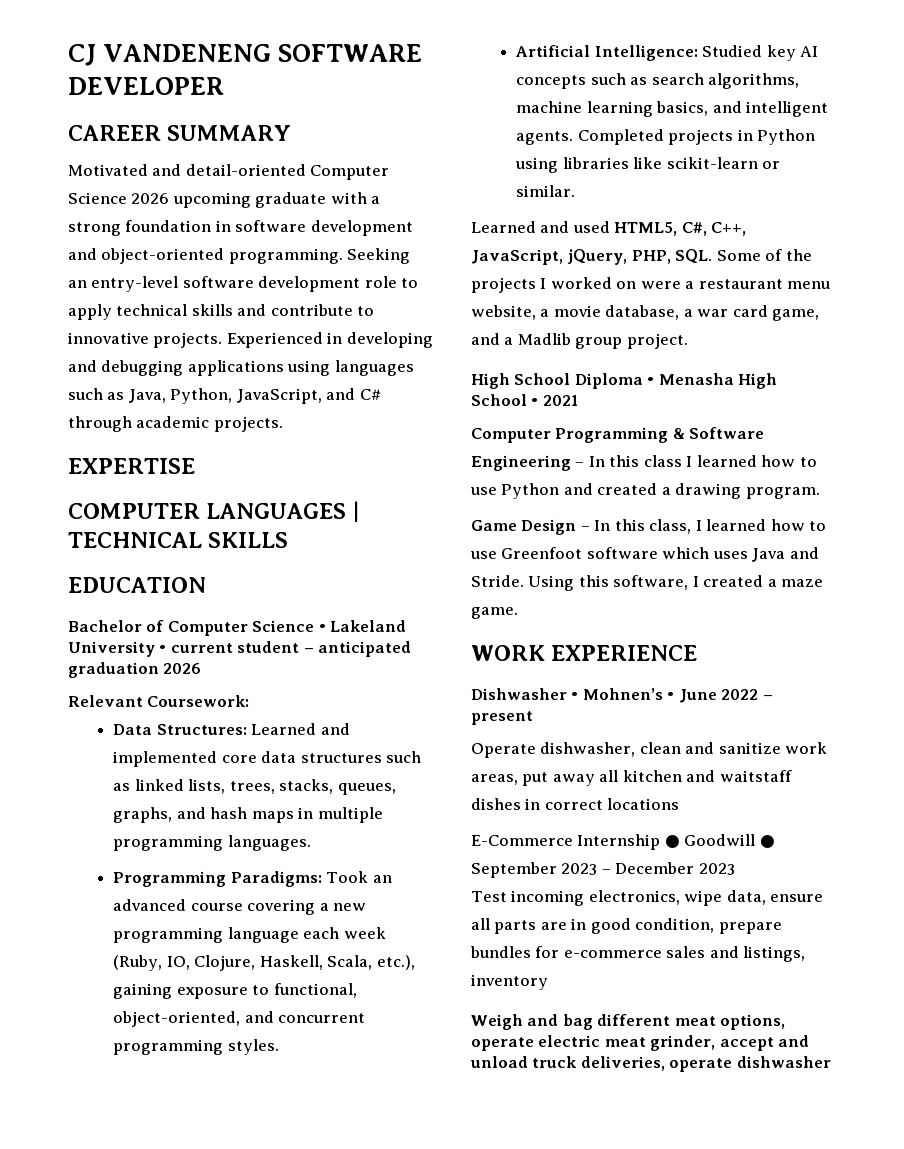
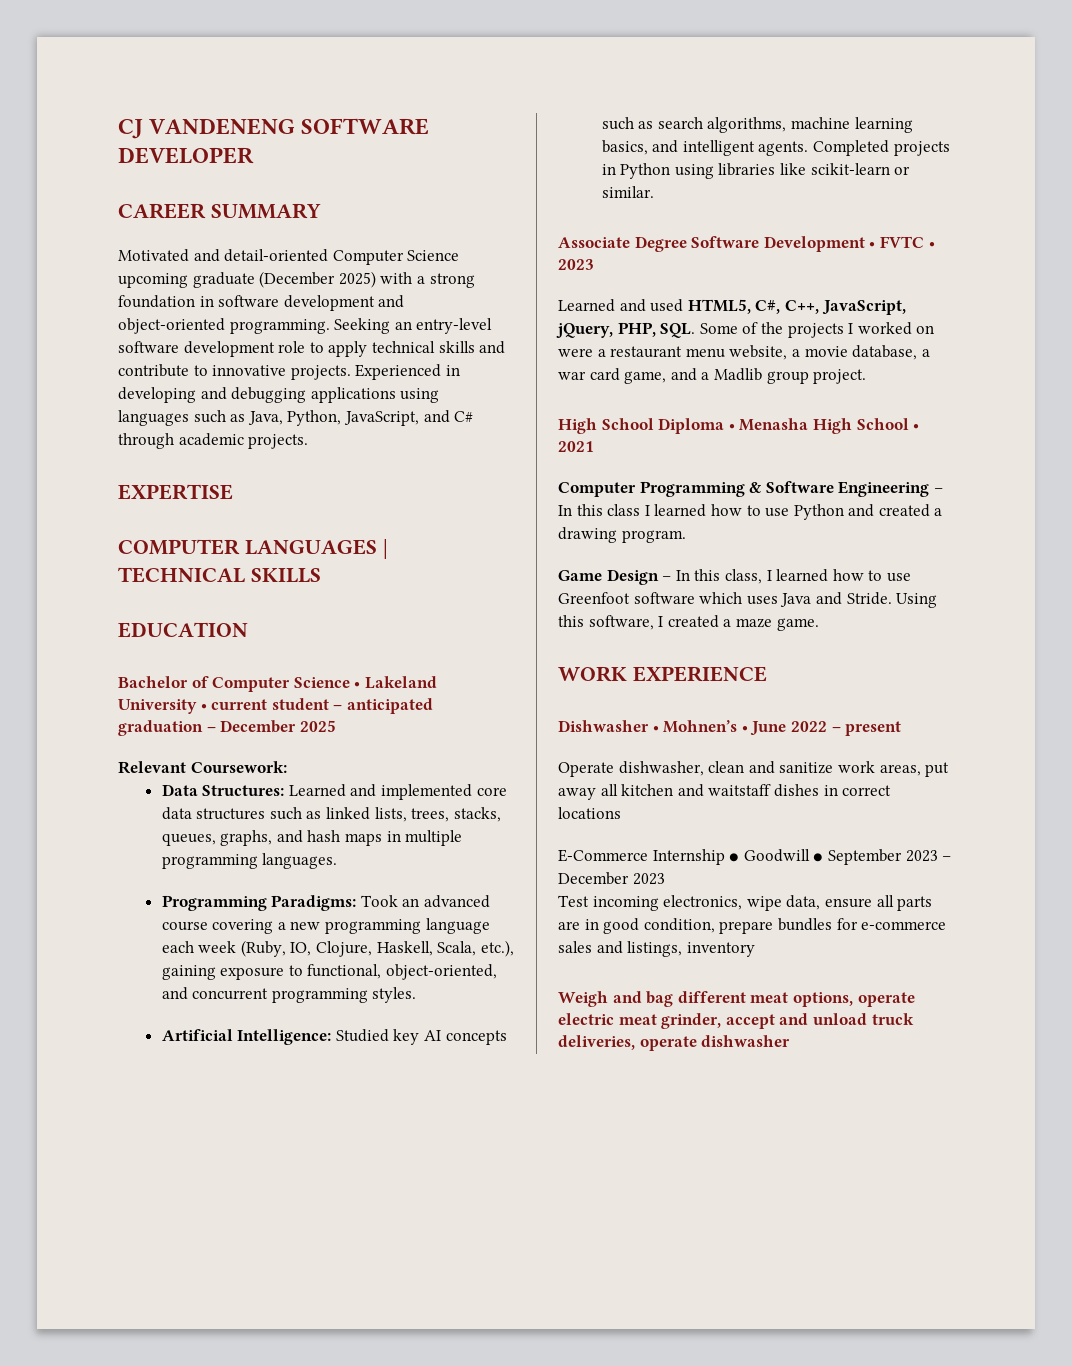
- Motivated and detail-oriented Computer Science 2026 upcoming graduate with a strong foundation in software development and object-oriented programming.
+ Motivated and detail-oriented Computer Science upcoming graduate (December 2025) with a strong foundation in software development and object-oriented programming.
- Bachelor of Computer Science • Lakeland University • current student – anticipated graduation 2026
+ Bachelor of Computer Science • Lakeland University • current student – anticipated graduation – December 2025
+ Associate Degree Software Development • FVTC • 2023

